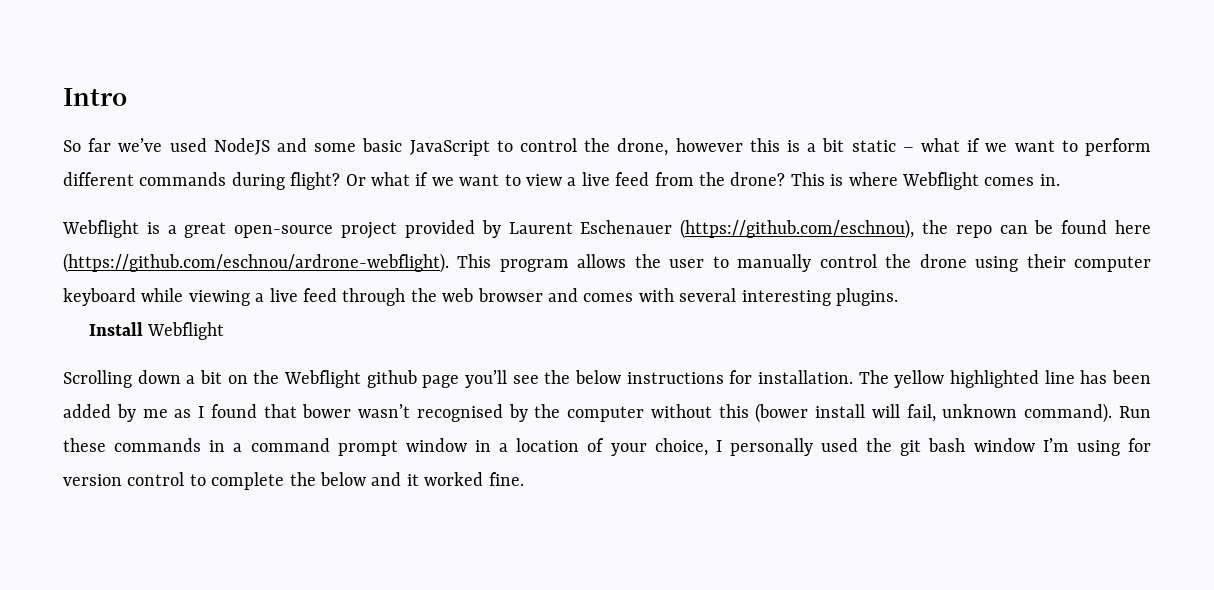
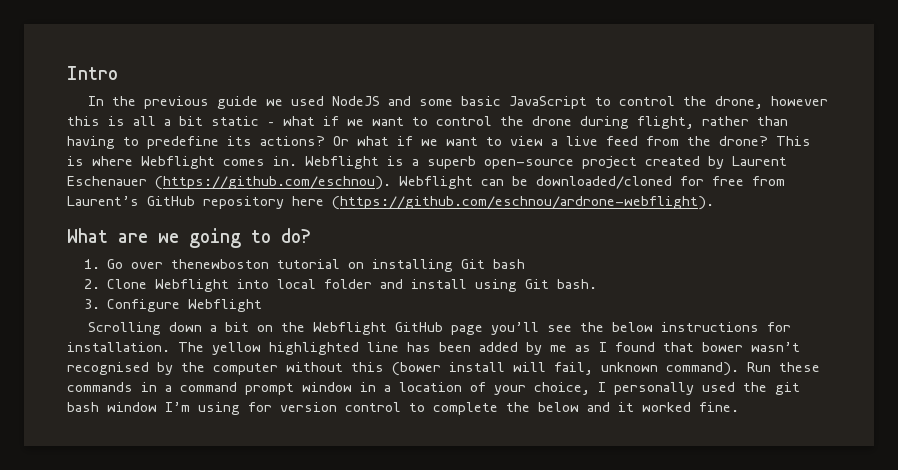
- So far we’ve used NodeJS and some basic JavaScript to control the drone, however this is a bit static – what if we want to perform different commands during flight?
+ In the previous guide we used NodeJS and some basic JavaScript to control the drone, however this is all a bit static – what if we want to control the drone during flight, rather than having to predefine its actions?
- This is where Webflight comes in.
- Webflight is a great open-source project provided by Laurent Eschenauer (https://github.com/eschnou), the repo can be found here (https://github.com/eschnou/ardrone-webflight). This program allows the user to manually control the drone using their computer keyboard while viewing a live feed through the web browser and comes with several interesting plugins.
- Install Webflight
+ This is where Webflight comes in. Webflight is a superb open-source project created by Laurent Eschenauer (https://github.com/eschnou). Webflight can be downloaded/cloned for free from Laurent’s GitHub repository here (https://github.com/eschnou/ardrone-webflight).
+ What are we going to do?
+ 1. Go over thenewboston tutorial on installing Git bash
+ 2. Clone Webflight into local folder and install using Git bash.
+ 3. Configure Webflight
- Scrolling down a bit on the Webflight github page you’ll see the below instructions for installation.
+ Scrolling down a bit on the Webflight GitHub page you’ll see the below instructions for installation.

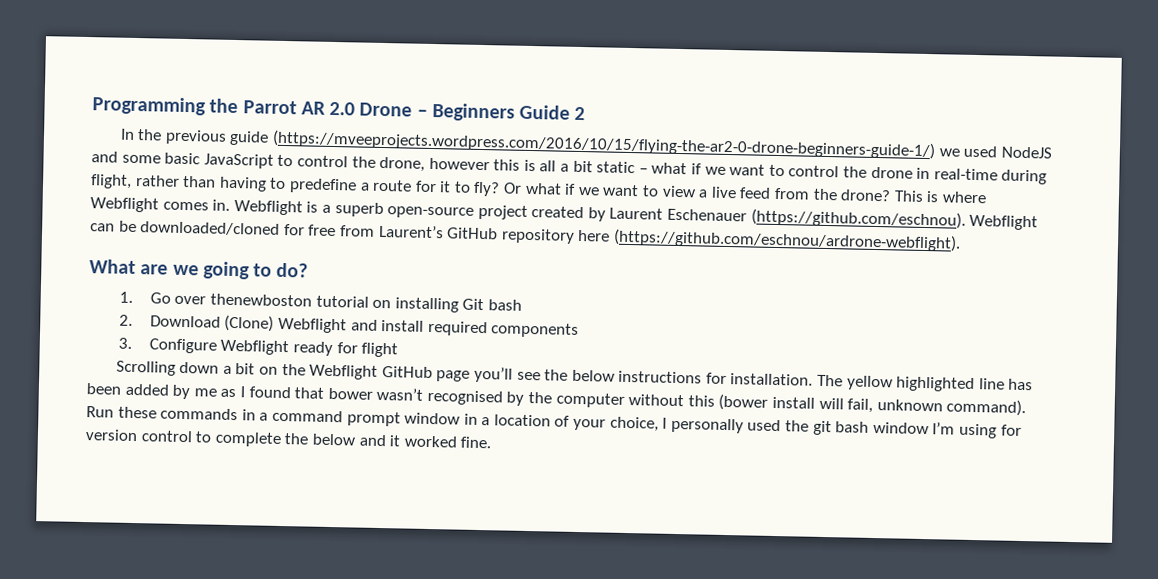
- Intro
+ Programming the Parrot AR 2.0 Drone – Beginners Guide 2
- In the previous guide we used NodeJS and some basic JavaScript to control the drone, however this is all a bit static – what if we want to control the drone during flight, rather than having to predefine its actions?
+ In the previous guide (https://mveeprojects.wordpress.com/2016/10/15/flying-the-ar2-0-drone-beginners-guide-1/) we used NodeJS and some basic JavaScript to control the drone, however this is all a bit static – what if we want to control the drone in real-time during flight, rather than having to predefine a route for it to fly?
- 2. Clone Webflight into local folder and install using Git bash.
+ 2. Download (Clone) Webflight and install required components
- 3. Configure Webflight
+ 3. Configure Webflight ready for flight

